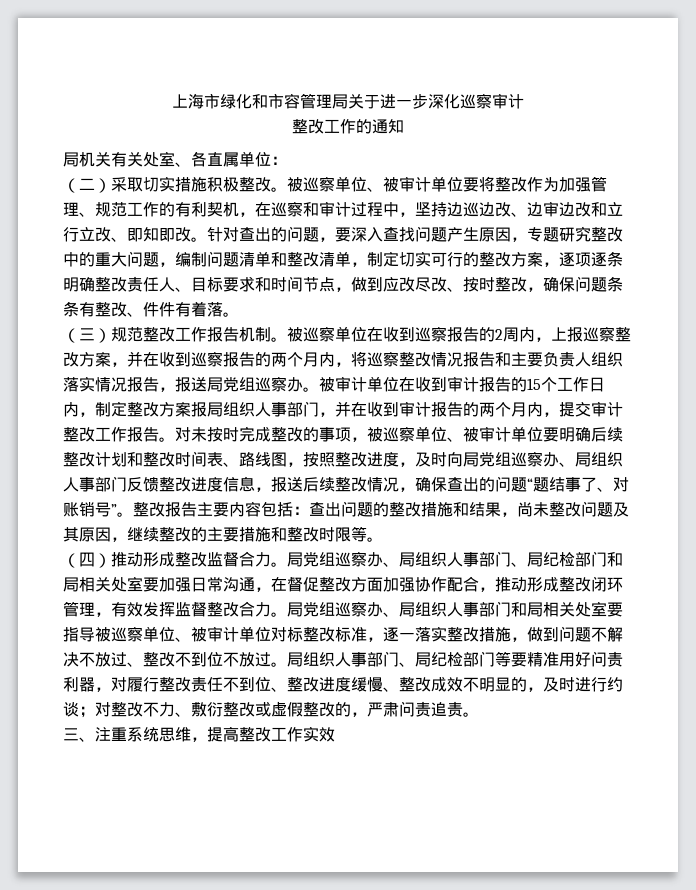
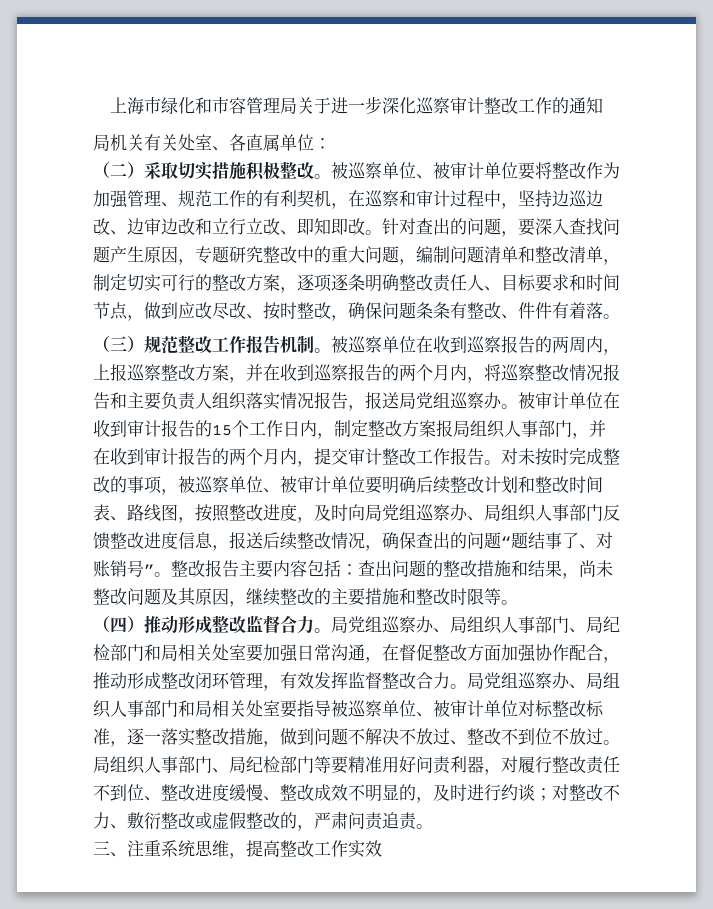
- 上海市绿化和市容管理局关于进一步深化巡察审计
- 整改工作的通知
+ 上海市绿化和市容管理局关于进一步深化巡察审计整改工作的通知
- 被巡察单位在收到巡察报告的2周内，上报巡察整改方案，并在收到巡察报告的两个月内，将巡察整改情况报告和主要负责人组织落实情况报告，报送局党组巡察办。
+ 被巡察单位在收到巡察报告的两周内，上报巡察整改方案，并在收到巡察报告的两个月内，将巡察整改情况报告和主要负责人组织落实情况报告，报送局党组巡察办。

